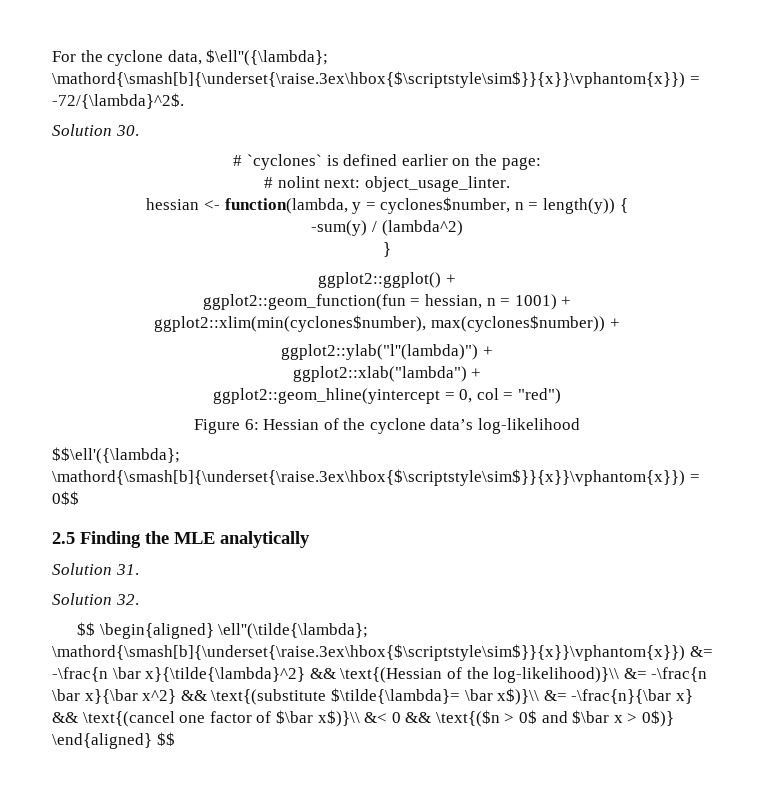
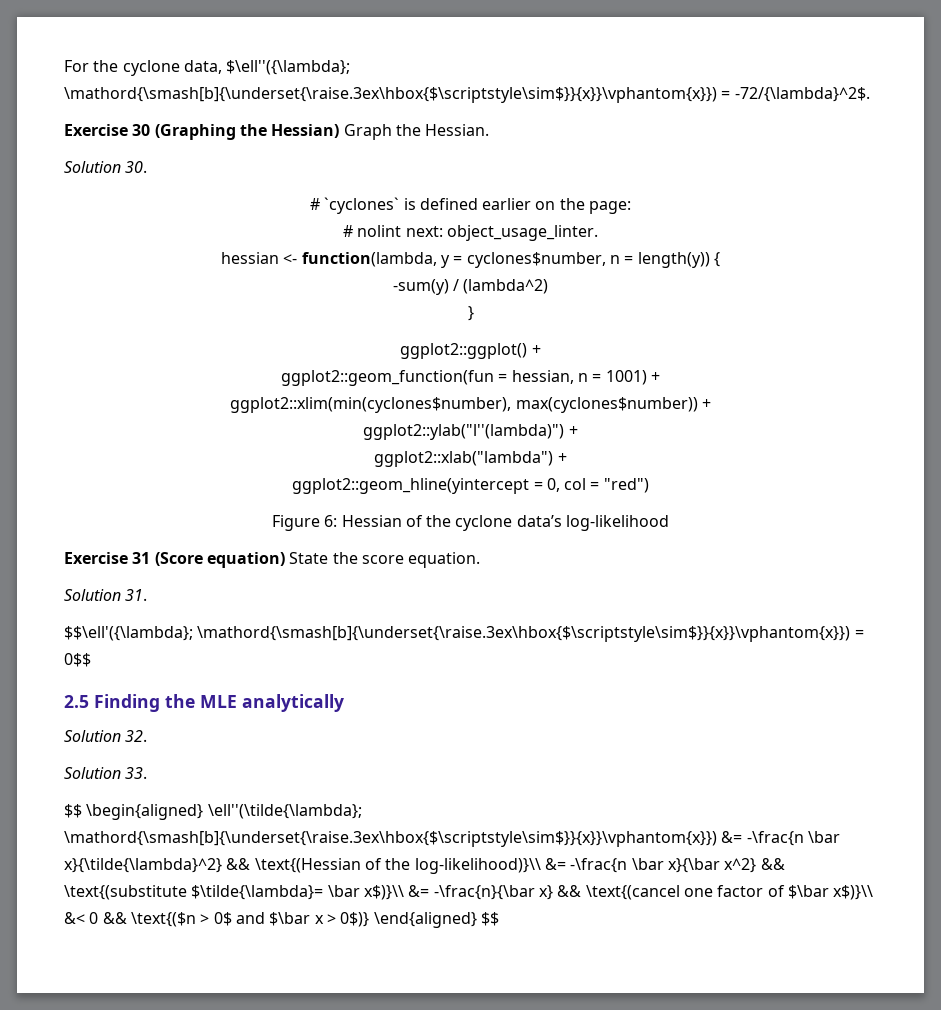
+ Exercise 30 (Graphing the Hessian) Graph the Hessian.
+ Exercise 31 (Score equation) State the score equation.
+ Solution 31.
- Solution 31.
  Solution 32.
+ Solution 33.

